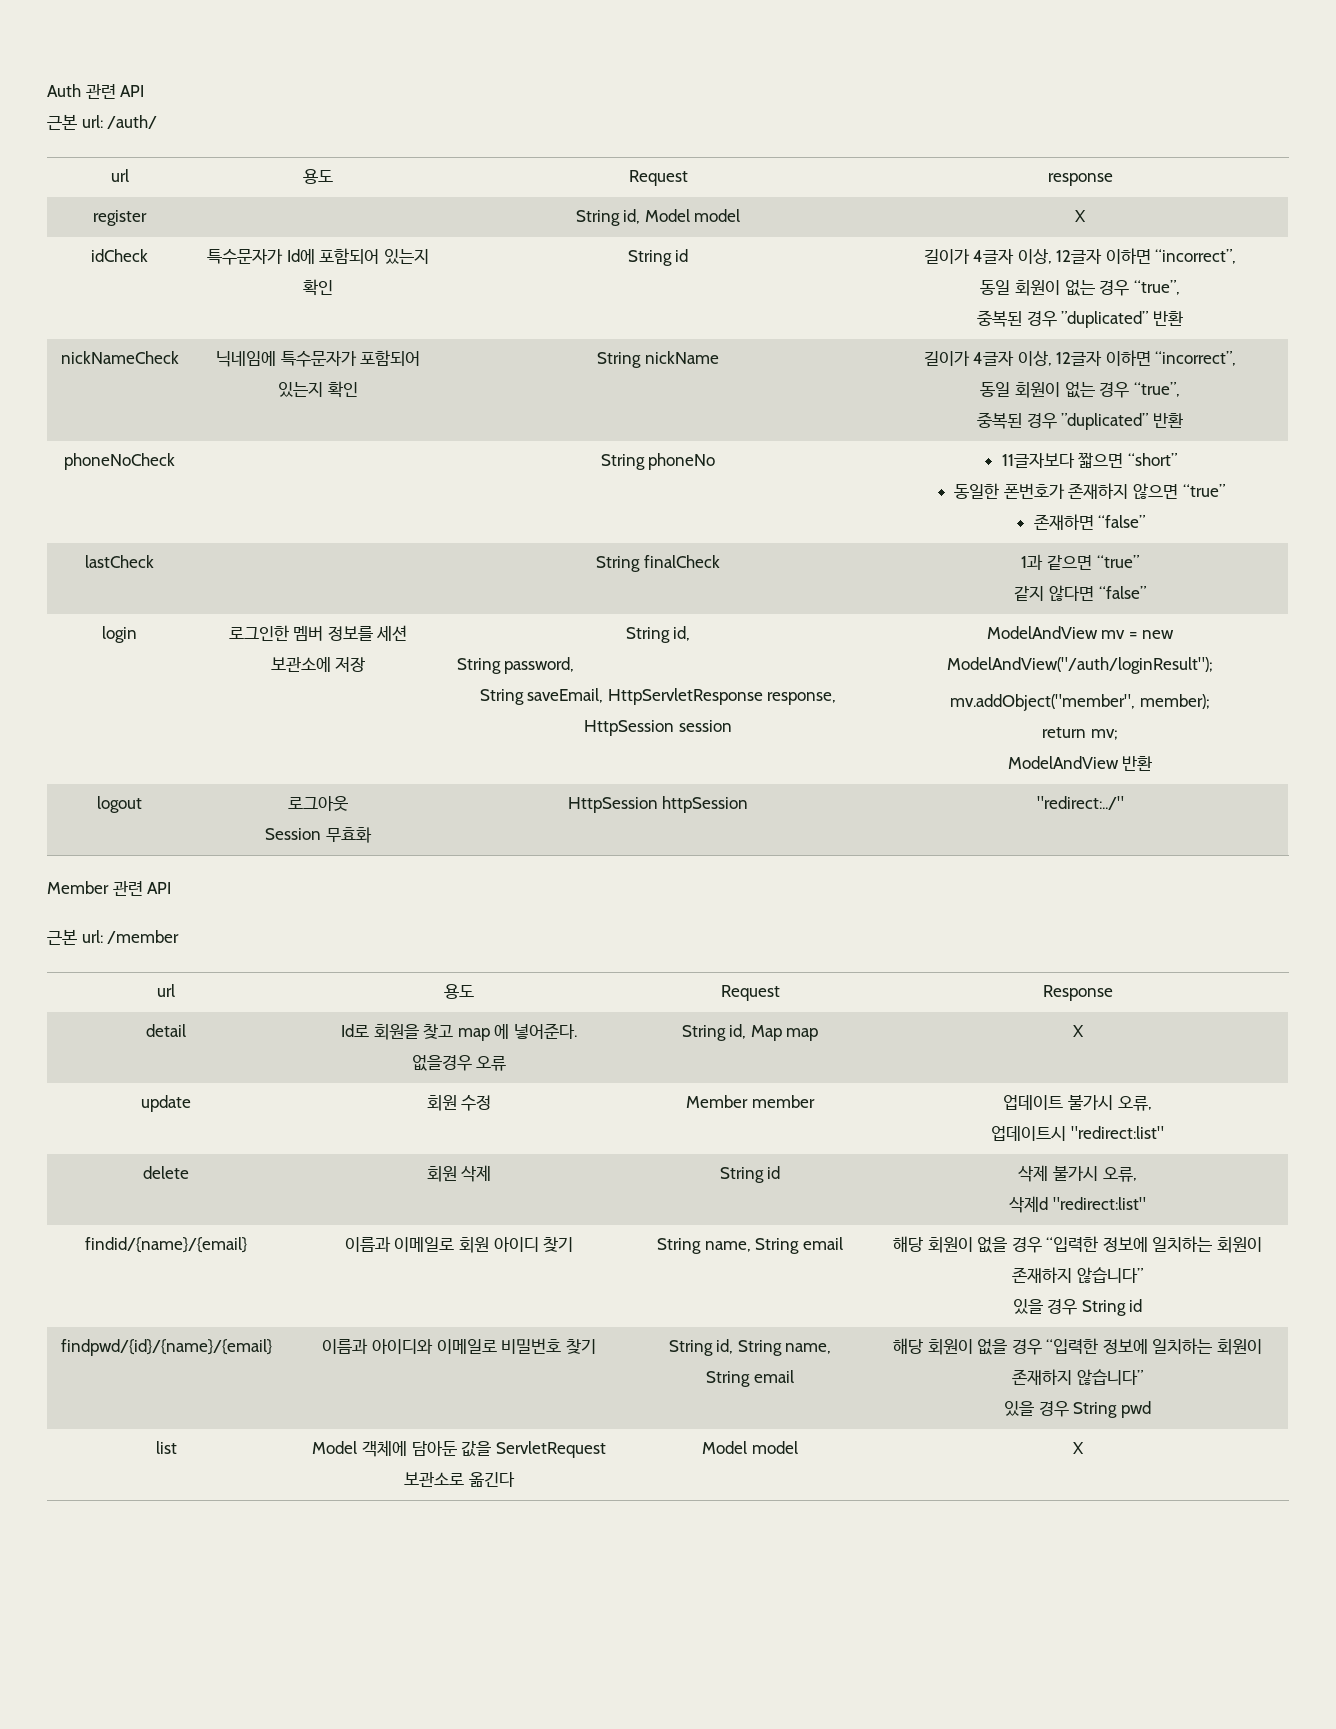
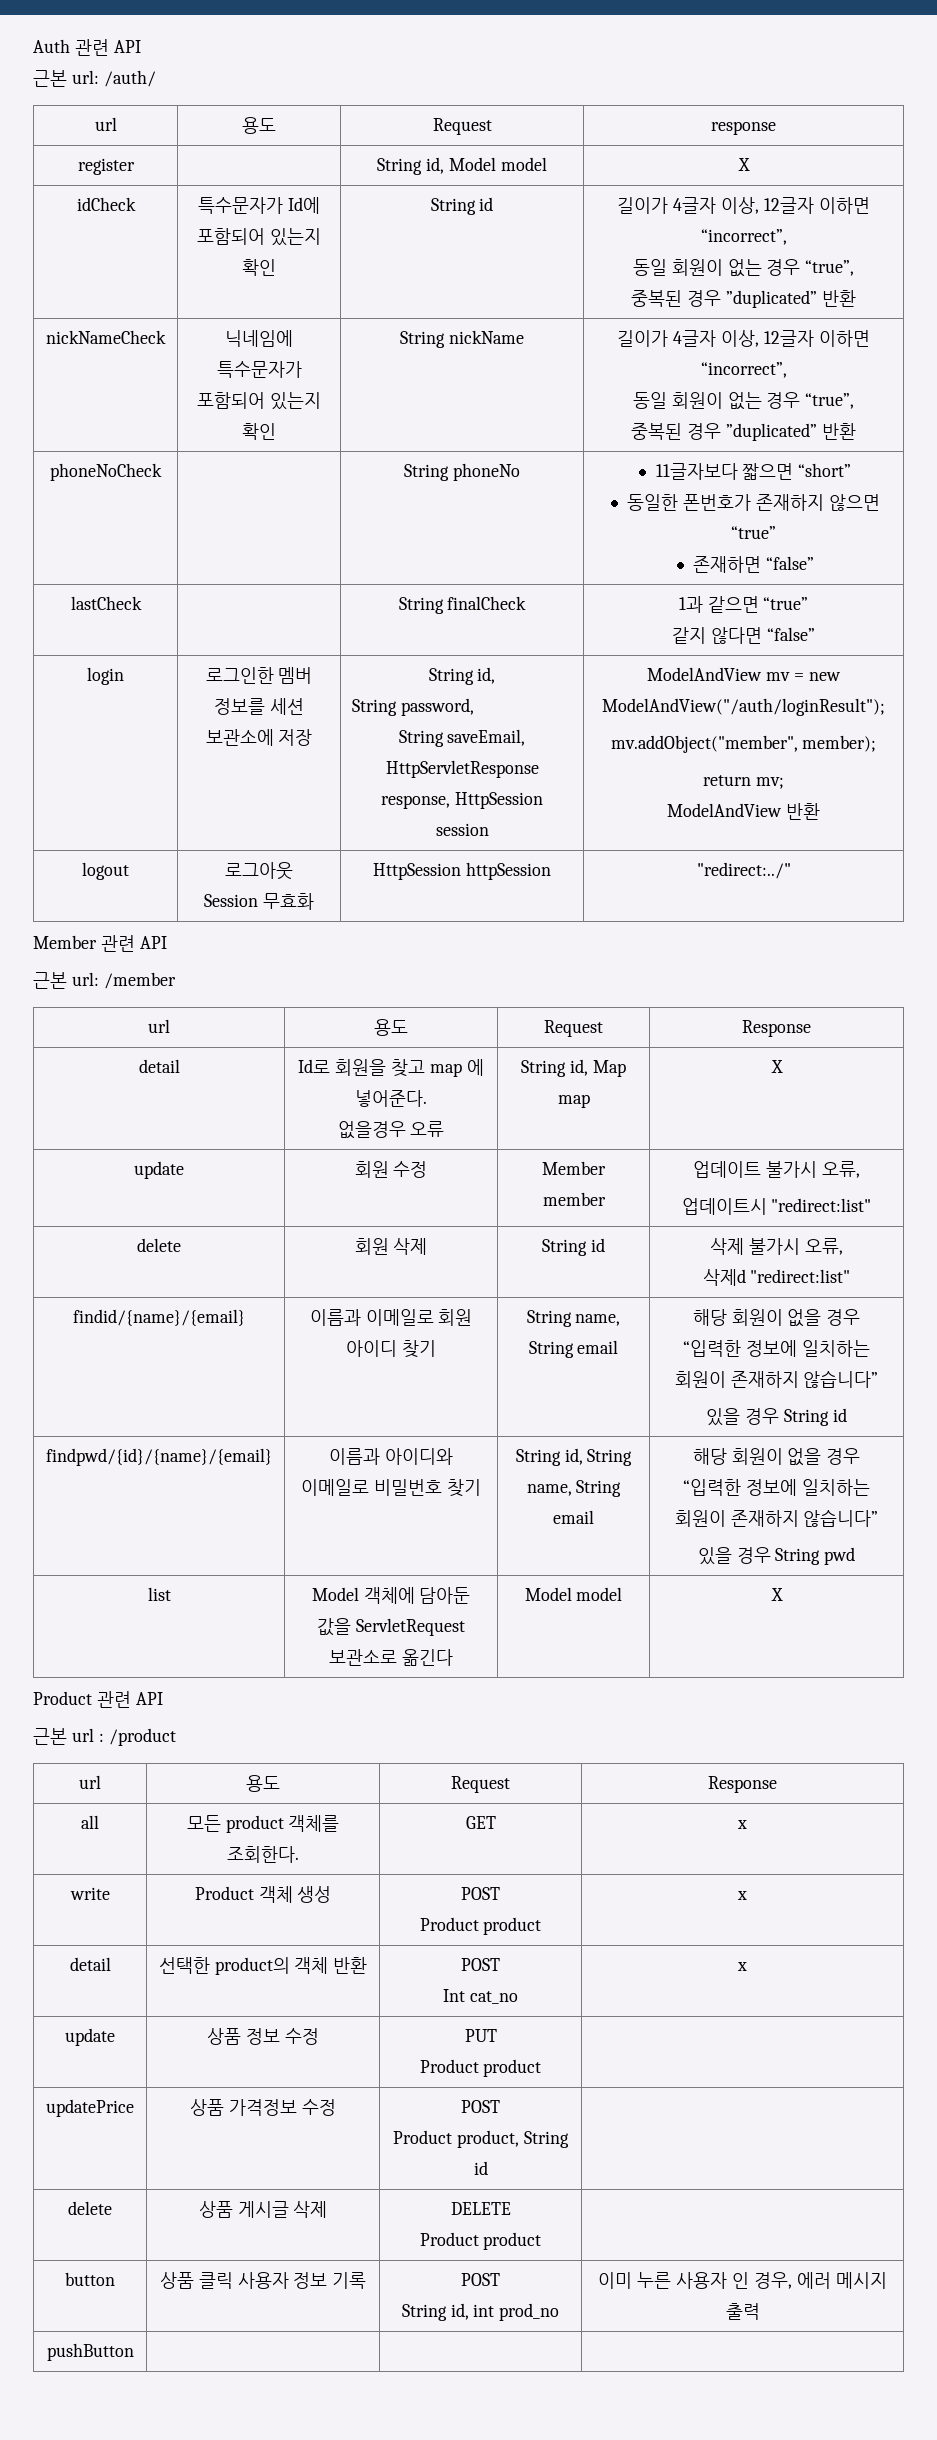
+ Product 관련 API
+ 근본 url : /product
+ url | 용도 | Request | Response
+ all | 모든 product 객체를 조회한다. | GET | x
+ write | Product 객체 생성 | POST
+ Product product | x
+ detail | 선택한 product의 객체 반환 | POST
+ Int cat_no | x
+ update | 상품 정보 수정 | PUT
+ Product product |
+ updatePrice | 상품 가격정보 수정 | POST
+ Product product, String id |
+ delete | 상품 게시글 삭제 | DELETE
+ Product product |
+ button | 상품 클릭 사용자 정보 기록 | POST
+ String id, int prod_no | 이미 누른 사용자 인 경우, 에러 메시지 출력
+ pushButton | | |

